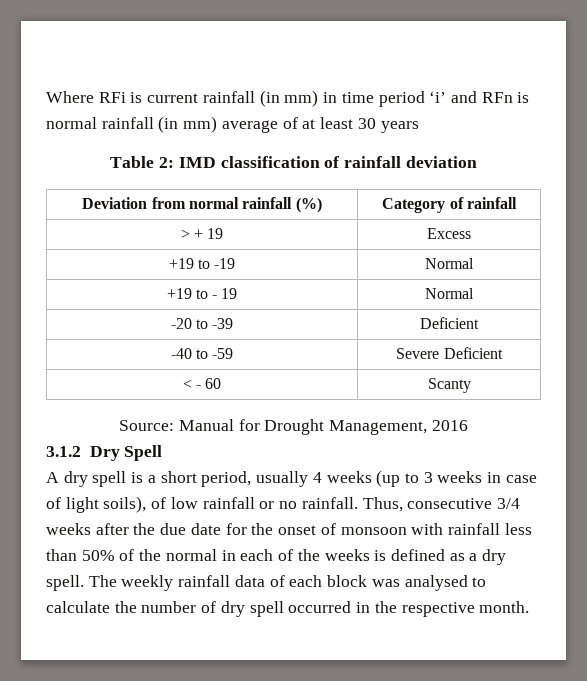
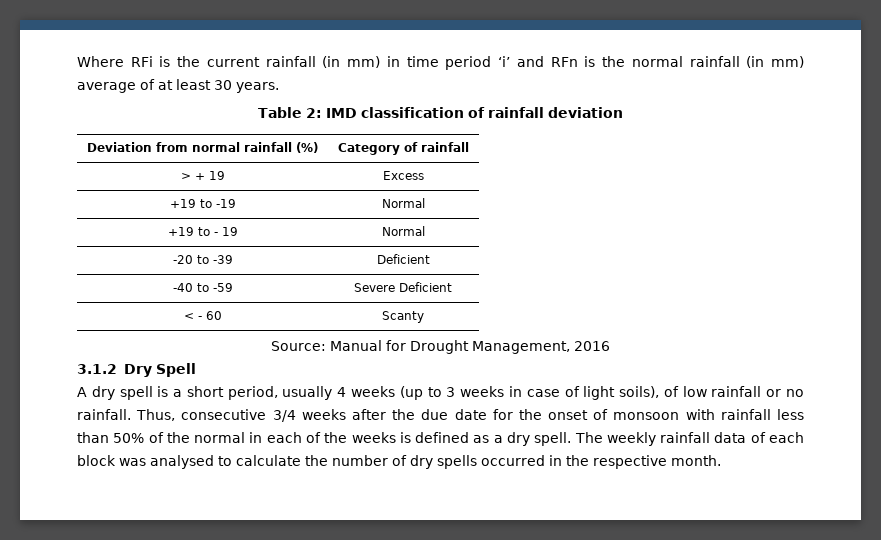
- Where RFi is current rainfall (in mm) in time period ‘i’ and RFn is normal rainfall (in mm) average of at least 30 years
+ Where RFi is the current rainfall (in mm) in time period ‘i’ and RFn is the normal rainfall (in mm) average of at least 30 years.
- The weekly rainfall data of each block was analysed to calculate the number of dry spell occurred in the respective month.
+ The weekly rainfall data of each block was analysed to calculate the number of dry spells occurred in the respective month.

